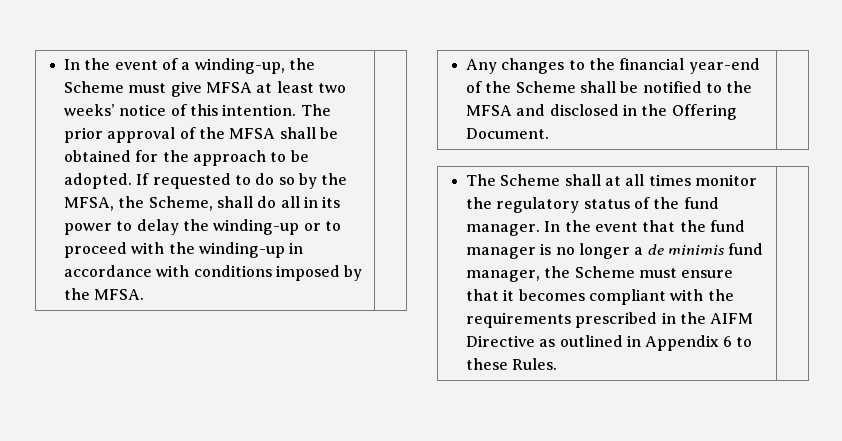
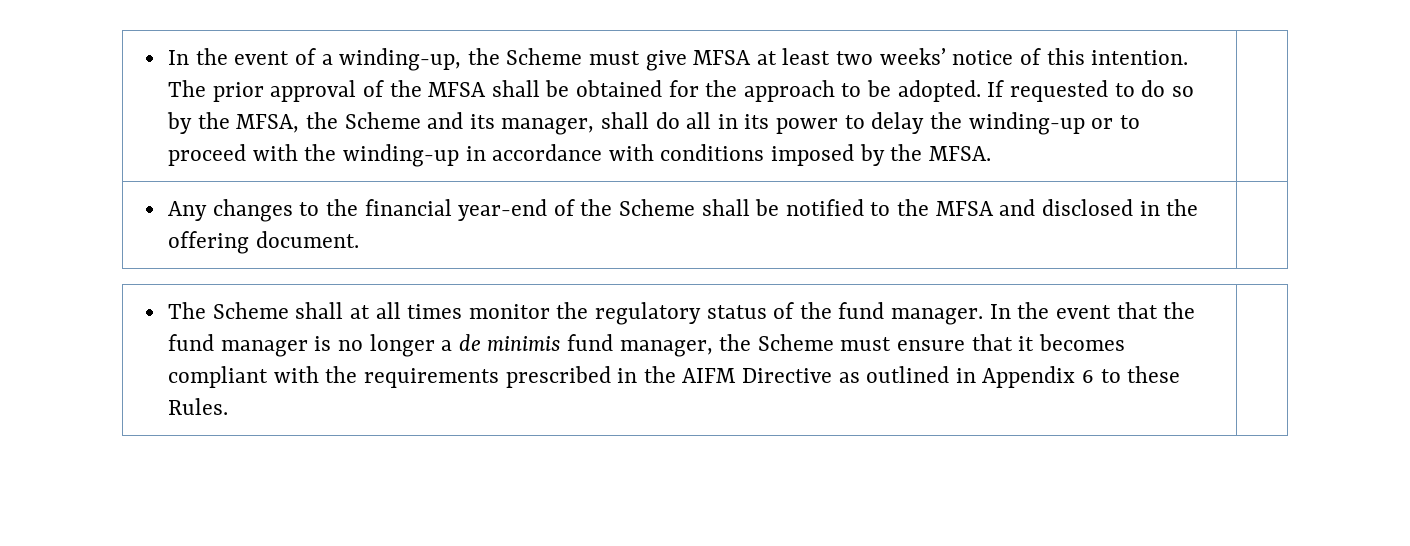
- If requested to do so by the MFSA, the Scheme, shall do all in its power to delay the winding-up or to proceed with the winding-up in accordance with conditions imposed by the MFSA.
+ If requested to do so by the MFSA, the Scheme and its manager, shall do all in its power to delay the winding-up or to proceed with the winding-up in accordance with conditions imposed by the MFSA.
- Any changes to the financial year-end of the Scheme shall be notified to the MFSA and disclosed in the Offering Document. |
+ Any changes to the financial year-end of the Scheme shall be notified to the MFSA and disclosed in the offering document. |

